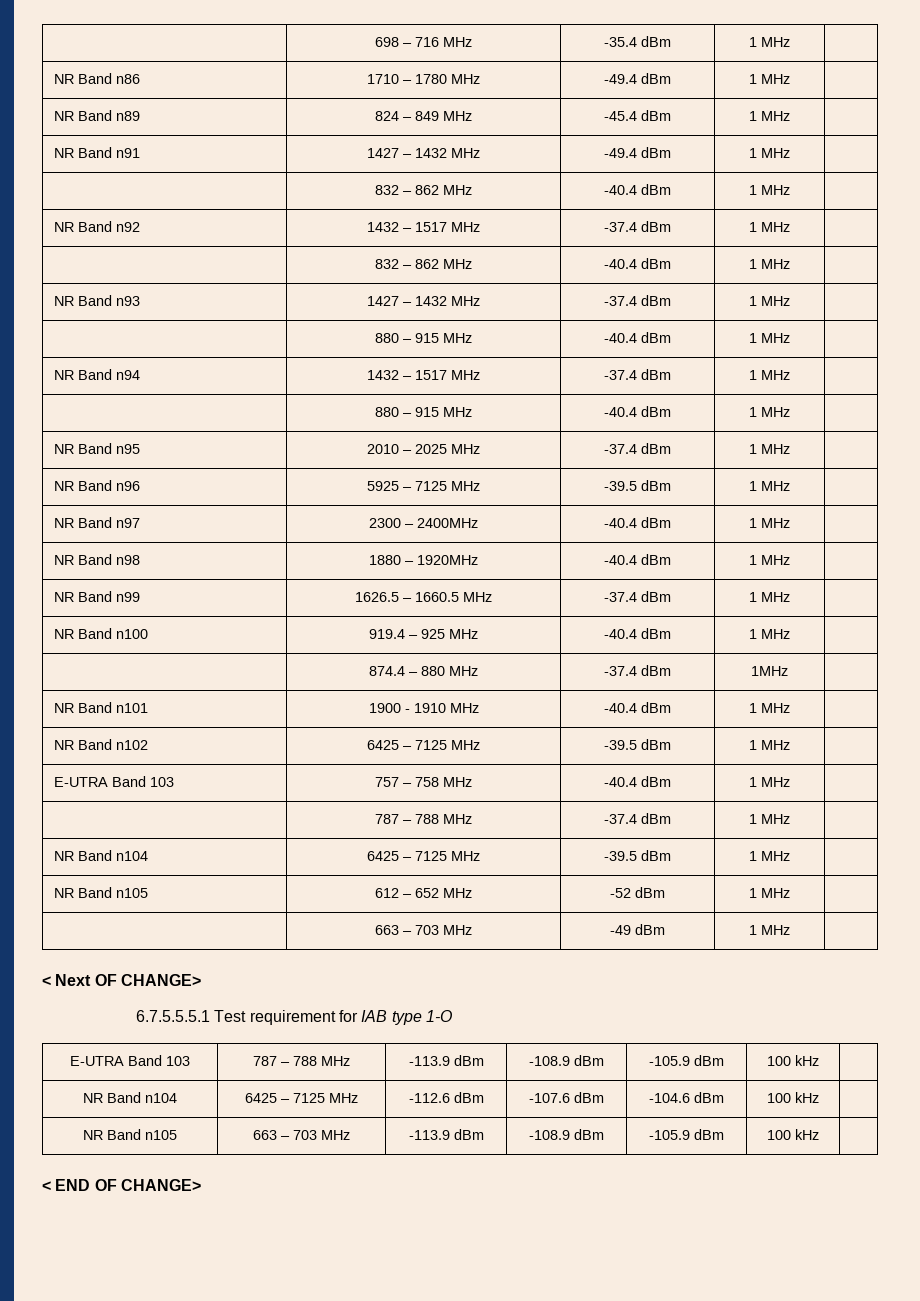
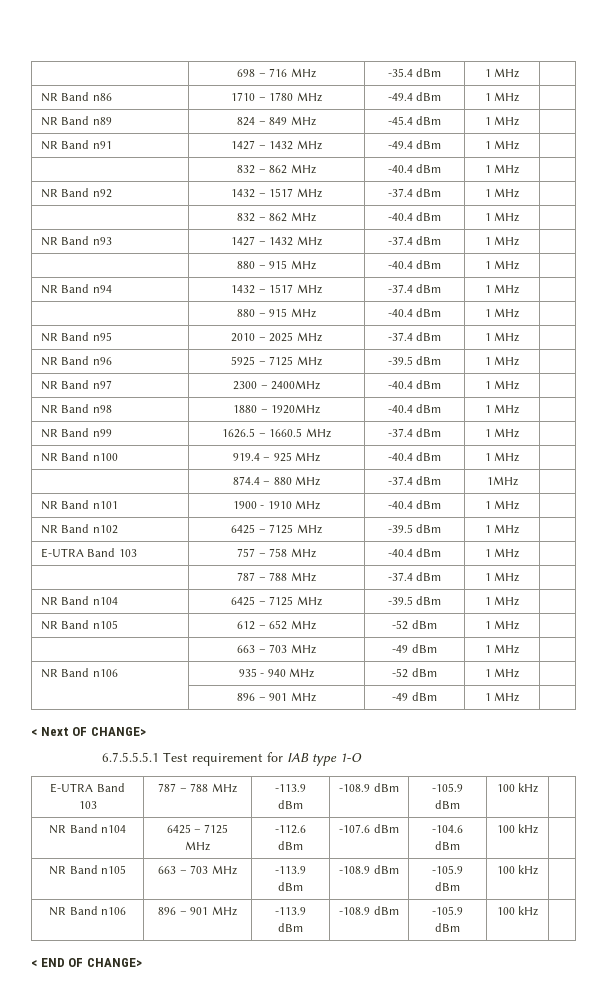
+ NR Band n106 | 935 - 940 MHz | -52 dBm | 1 MHz |
+ | 896 – 901 MHz | -49 dBm | 1 MHz |
+ NR Band n106 | 896 – 901 MHz | -113.9 dBm | -108.9 dBm | -105.9 dBm | 100 kHz |

